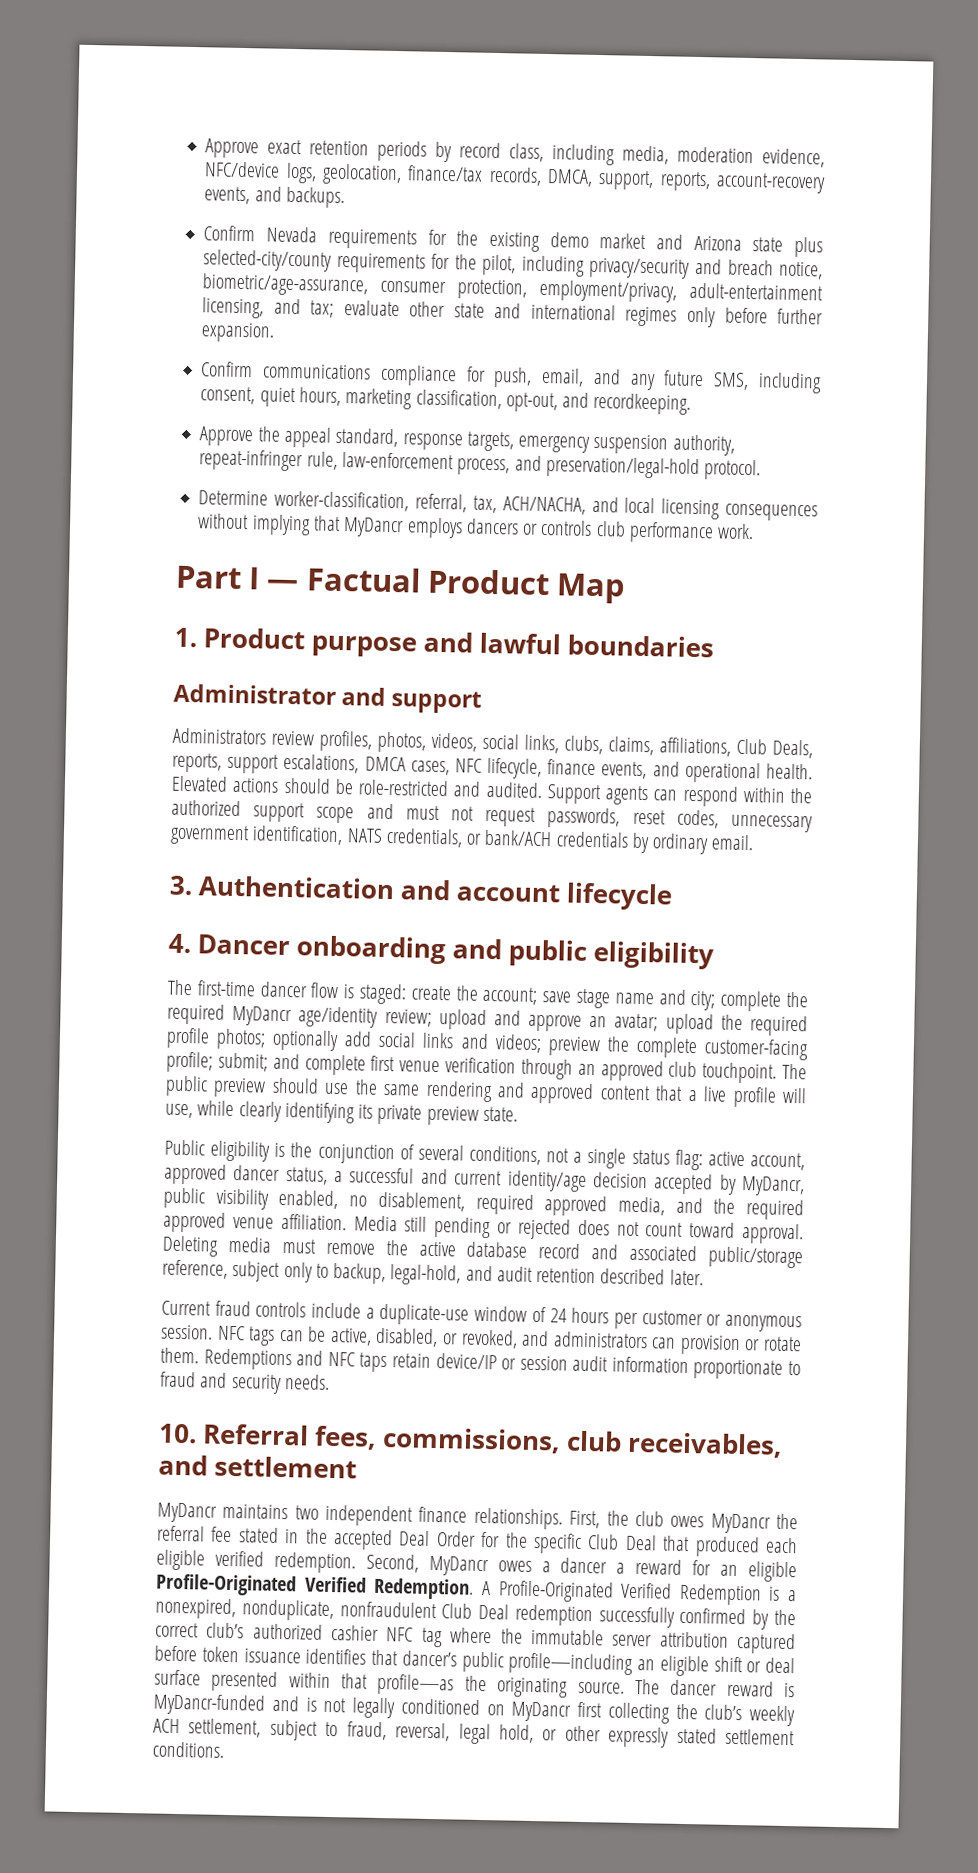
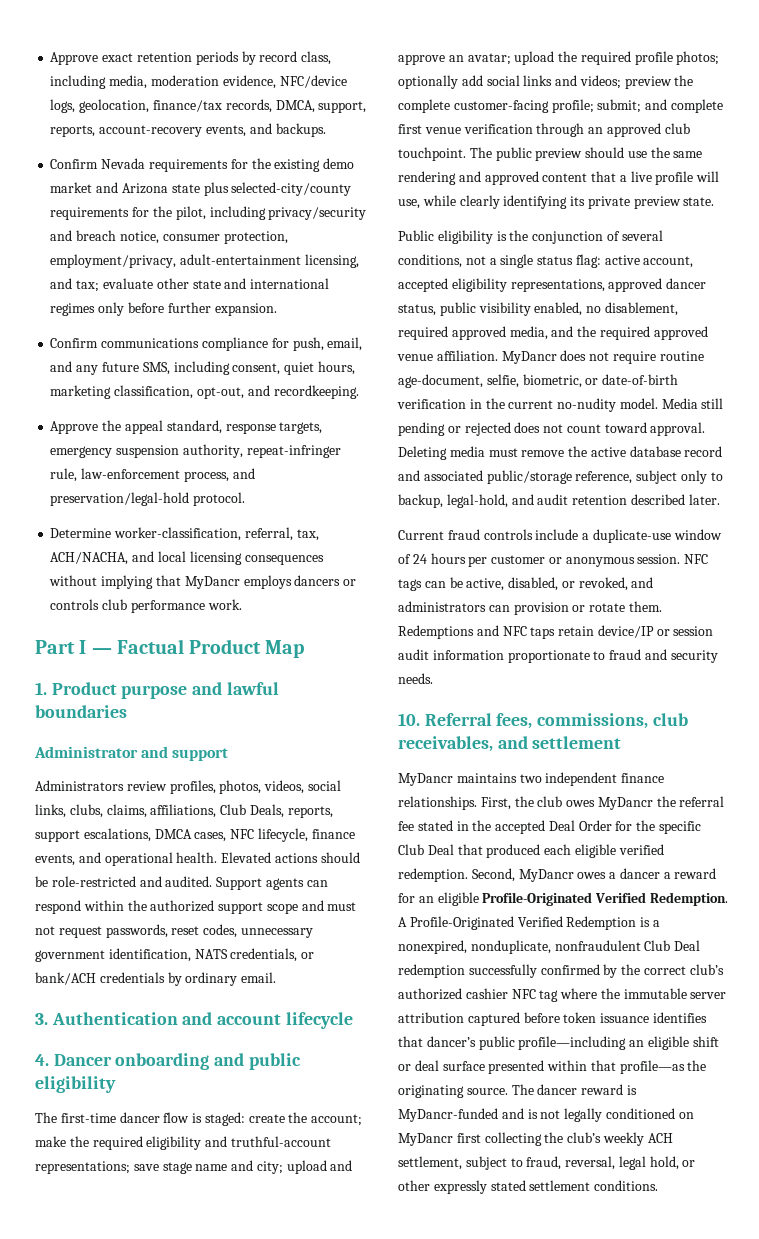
- Confirm Nevada requirements for the existing demo market and Arizona state plus selected-city/county requirements for the pilot, including privacy/security and breach notice, biometric/age-assurance, consumer protection, employment/privacy, adult-entertainment licensing, and tax; evaluate other state and international regimes only before further expansion.
+ Confirm Nevada requirements for the existing demo market and Arizona state plus selected-city/county requirements for the pilot, including privacy/security and breach notice, consumer protection, employment/privacy, adult-entertainment licensing, and tax; evaluate other state and international regimes only before further expansion.
- The first-time dancer flow is staged: create the account; save stage name and city; complete the required MyDancr age/identity review; upload and approve an avatar; upload the required profile photos; optionally add social links and videos; preview the complete customer-facing profile; submit; and complete first venue verification through an approved club touchpoint.
+ The first-time dancer flow is staged: create the account; make the required eligibility and truthful-account representations; save stage name and city; upload and approve an avatar; upload the required profile photos; optionally add social links and videos; preview the complete customer-facing profile; submit; and complete first venue verification through an approved club touchpoint.
- Public eligibility is the conjunction of several conditions, not a single status flag: active account, approved dancer status, a successful and current identity/age decision accepted by MyDancr, public visibility enabled, no disablement, required approved media, and the required approved venue affiliation.
+ Public eligibility is the conjunction of several conditions, not a single status flag: active account, accepted eligibility representations, approved dancer status, public visibility enabled, no disablement, required approved media, and the required approved venue affiliation.
+ MyDancr does not require routine age-document, selfie, biometric, or date-of-birth verification in the current no-nudity model.

